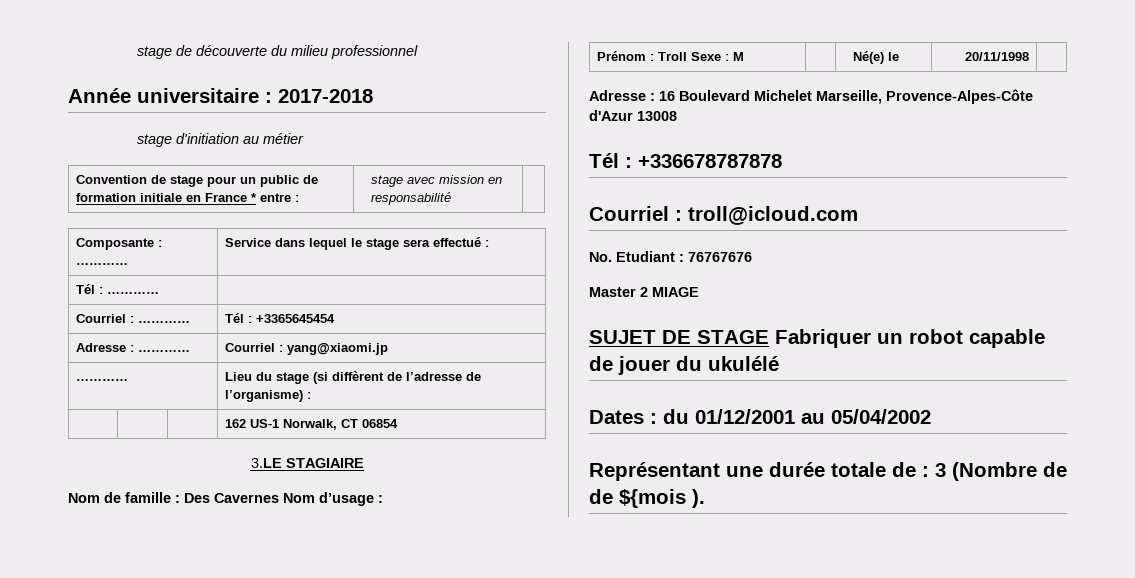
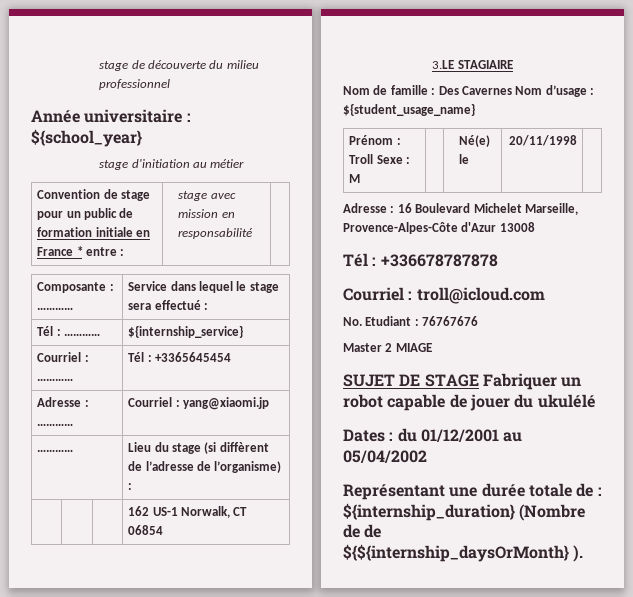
- Année universitaire : 2017-2018
+ Année universitaire : ${school_year}
- Tél : ………… |
+ Tél : ………… | ${internship_service}
- Nom de famille : Des Cavernes Nom d’usage :
+ Nom de famille : Des Cavernes Nom d’usage : ${student_usage_name}
- Représentant une durée totale de : 3 (Nombre de de ${mois ).
+ Représentant une durée totale de : ${internship_duration} (Nombre de de ${${internship_daysOrMonth} ).

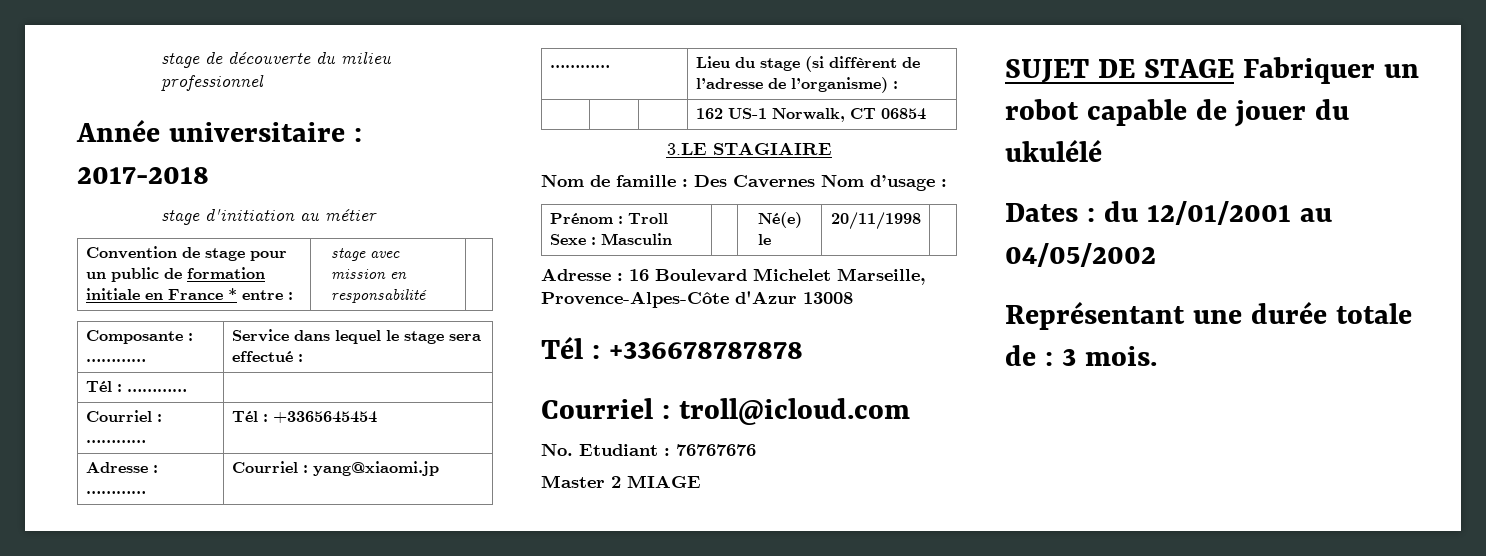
- Année universitaire : ${school_year}
+ Année universitaire : 2017-2018
- Tél : ………… | ${internship_service}
+ Tél : ………… |
- Nom de famille : Des Cavernes Nom d’usage : ${student_usage_name}
+ Nom de famille : Des Cavernes Nom d’usage :
- Prénom : Troll Sexe : M | | Né(e) le | 20/11/1998 |
+ Prénom : Troll Sexe : Masculin | | Né(e) le | 20/11/1998 |
- Dates : du 01/12/2001 au 05/04/2002
+ Dates : du 12/01/2001 au 04/05/2002
- Représentant une durée totale de : ${internship_duration} (Nombre de de ${${internship_daysOrMonth} ).
+ Représentant une durée totale de : 3 mois.

